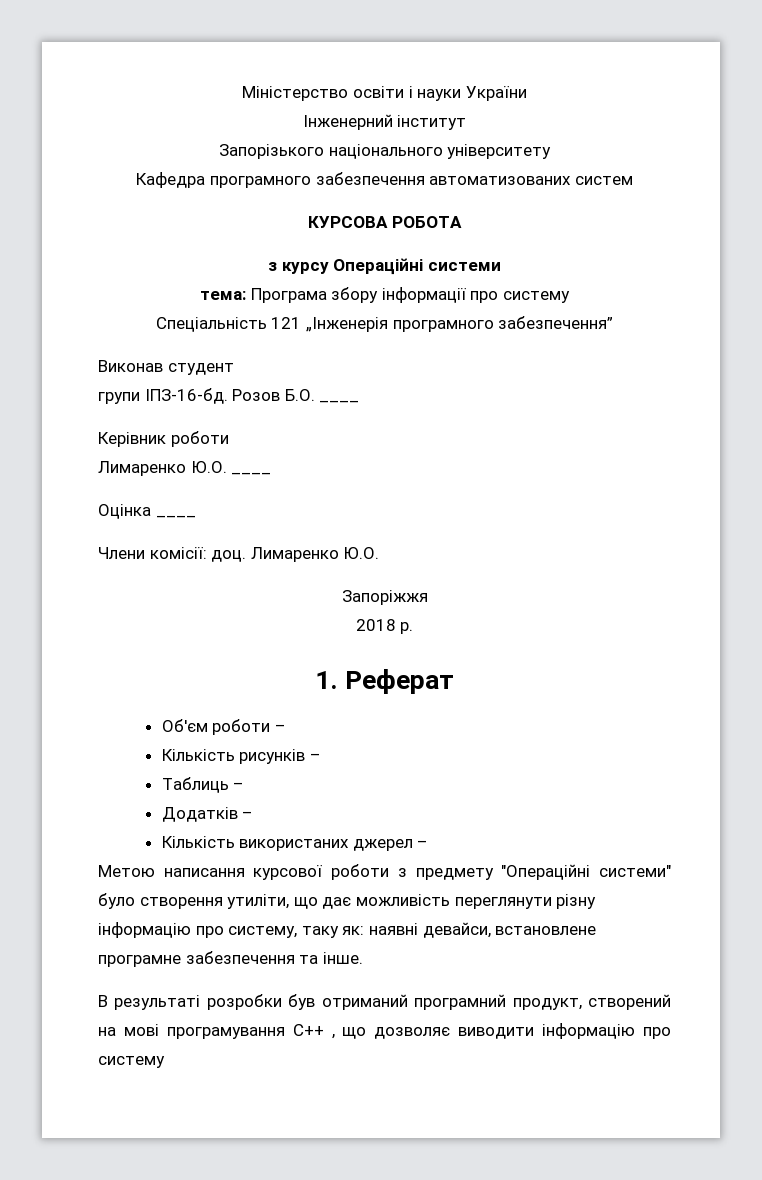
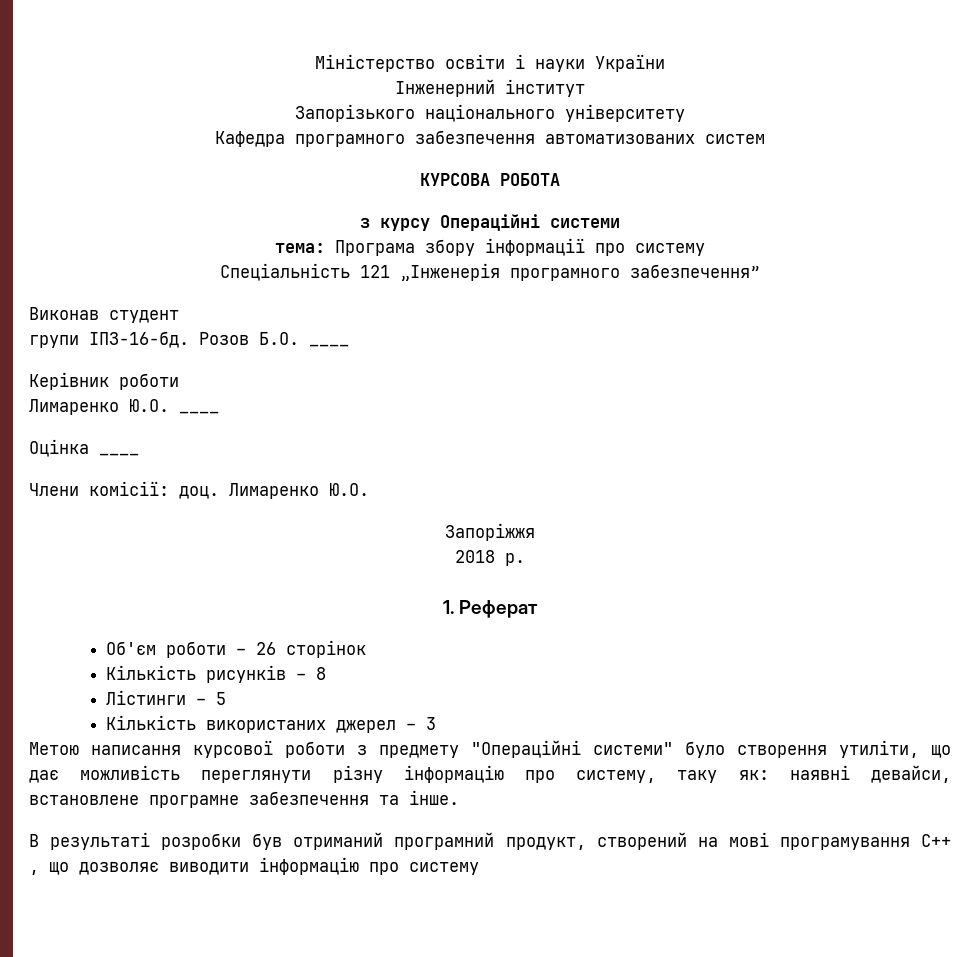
- Об'єм роботи –
+ Об'єм роботи – 26 сторінок
- Кількість рисунків –
- Таблиць –
- Додатків –
+ Кількість рисунків – 8
+ Лістинги – 5
- Кількість використаних джерел –
+ Кількість використаних джерел – 3

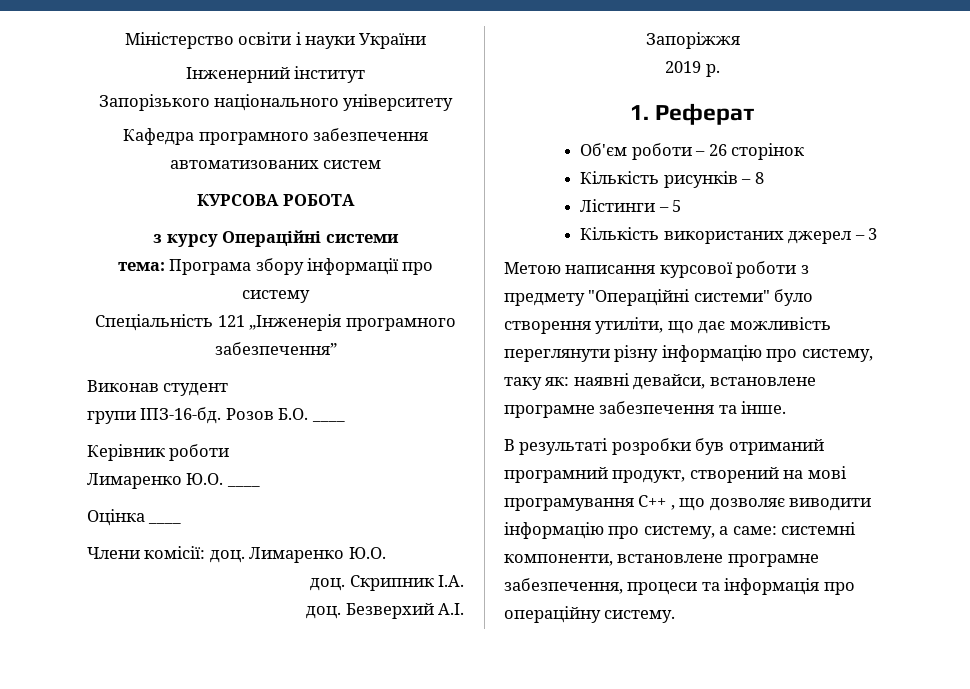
+ доц. Скрипник І.А.
+ доц. Безверхий А.І.
- 2018 р.
+ 2019 р.
- В результаті розробки був отриманий програмний продукт, створений на мові програмування C++ , що дозволяє виводити інформацію про систему
+ В результаті розробки був отриманий програмний продукт, створений на мові програмування C++ , що дозволяє виводити інформацію про систему, а саме: системні компоненти, встановлене програмне забезпечення, процеси та інформація про операційну систему.

